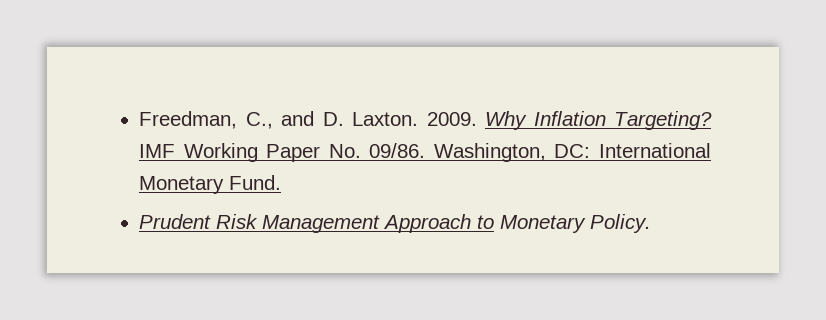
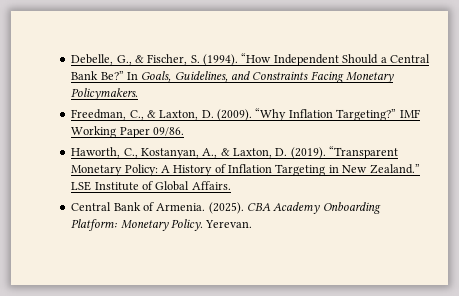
- Freedman, C., and D. Laxton. 2009. Why Inflation Targeting?
+ Debelle, G., & Fischer, S. (1994). “How Independent Should a Central Bank Be?” In Goals, Guidelines, and Constraints Facing Monetary Policymakers.
+ Freedman, C., & Laxton, D. (2009). “Why Inflation Targeting?”
- IMF Working Paper No. 09/86. Washington, DC: International Monetary Fund.
- Prudent Risk Management Approach to Monetary Policy.
+ IMF Working Paper 09/86.
+ Haworth, C., Kostanyan, A., & Laxton, D. (2019). “Transparent Monetary Policy: A History of Inflation Targeting in New Zealand.” LSE Institute of Global Affairs.
+ Central Bank of Armenia. (2025). CBA Academy Onboarding Platform: Monetary Policy.
+ Yerevan.

